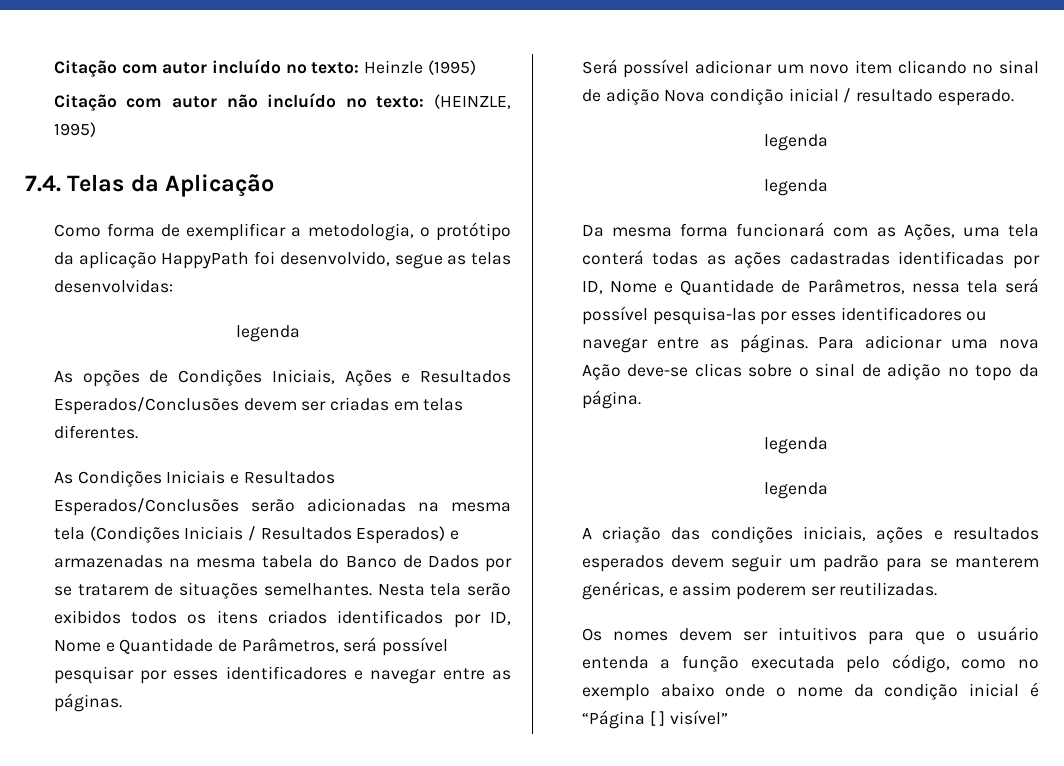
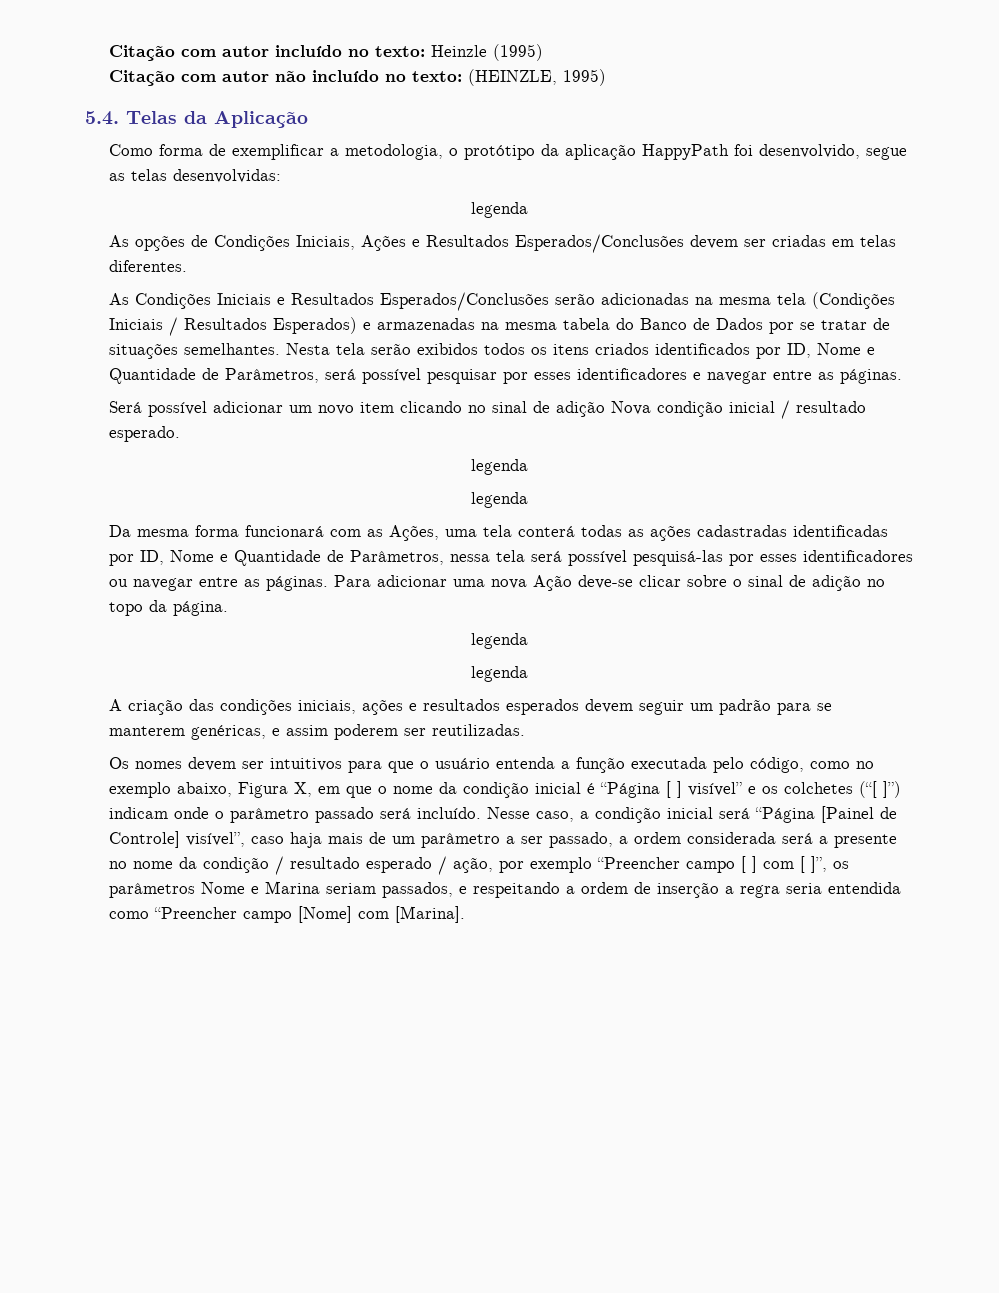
- 7.4. Telas da Aplicação
+ 5.4. Telas da Aplicação
- As Condições Iniciais e Resultados Esperados/Conclusões serão adicionadas na mesma tela (Condições Iniciais / Resultados Esperados) e armazenadas na mesma tabela do Banco de Dados por se tratarem de situações semelhantes.
+ As Condições Iniciais e Resultados Esperados/Conclusões serão adicionadas na mesma tela (Condições Iniciais / Resultados Esperados) e armazenadas na mesma tabela do Banco de Dados por se tratar de situações semelhantes.
- Da mesma forma funcionará com as Ações, uma tela conterá todas as ações cadastradas identificadas por ID, Nome e Quantidade de Parâmetros, nessa tela será possível pesquisa-las por esses identificadores ou navegar entre as páginas.
+ Da mesma forma funcionará com as Ações, uma tela conterá todas as ações cadastradas identificadas por ID, Nome e Quantidade de Parâmetros, nessa tela será possível pesquisá-las por esses identificadores ou navegar entre as páginas.
- Para adicionar uma nova Ação deve-se clicas sobre o sinal de adição no topo da página.
+ Para adicionar uma nova Ação deve-se clicar sobre o sinal de adição no topo da página.
- Os nomes devem ser intuitivos para que o usuário entenda a função executada pelo código, como no exemplo abaixo onde o nome da condição inicial é “Página [ ] visível”
+ Os nomes devem ser intuitivos para que o usuário entenda a função executada pelo código, como no exemplo abaixo, Figura X, em que o nome da condição inicial é “Página [ ] visível” e os colchetes (“[ ]”) indicam onde o parâmetro passado será incluído. Nesse caso, a condição inicial será “Página [Painel de Controle] visível”, caso haja mais de um parâmetro a ser passado, a ordem considerada será a presente no nome da condição / resultado esperado / ação, por exemplo “Preencher campo [ ] com [ ]”, os parâmetros Nome e Marina seriam passados, e respeitando a ordem de inserção a regra seria entendida como “Preencher campo [Nome] com [Marina].

